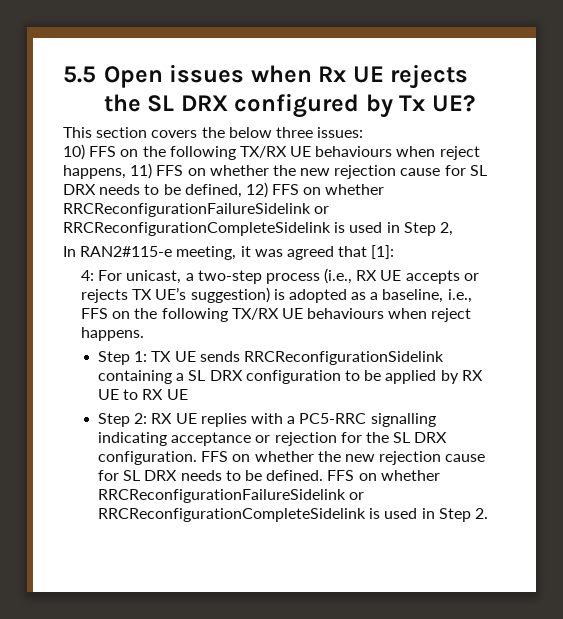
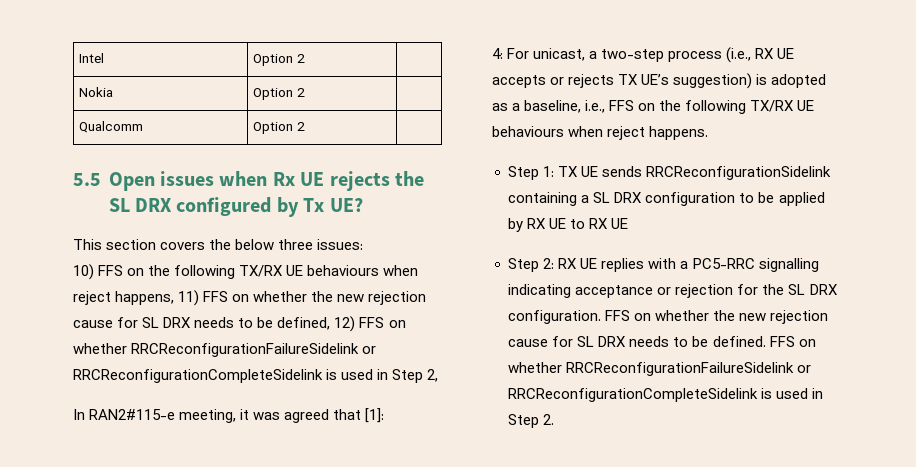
+ Intel | Option 2 |
+ Nokia | Option 2 |
+ Qualcomm | Option 2 |

